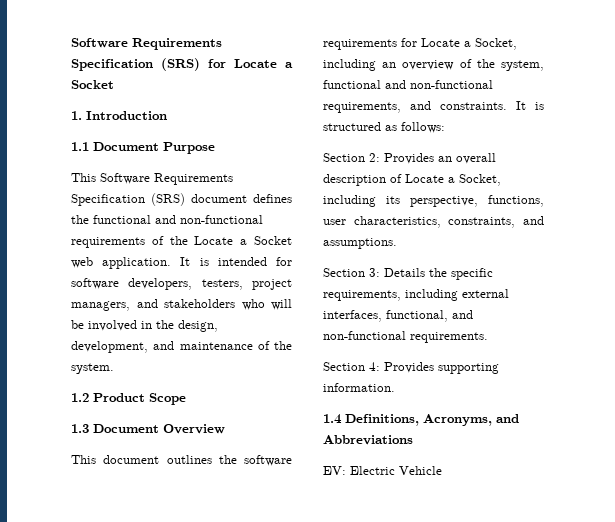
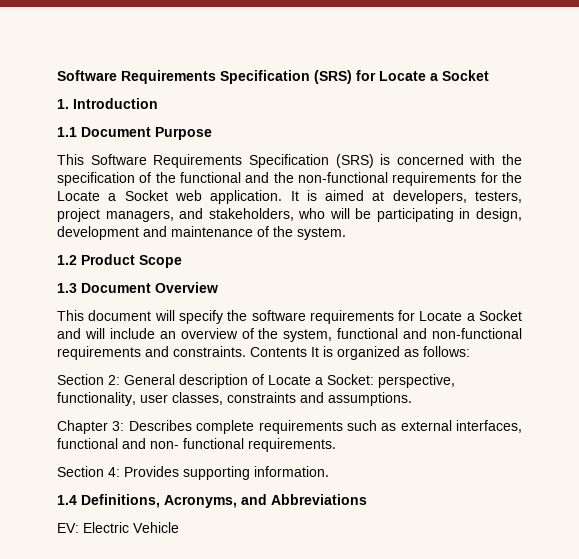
- This Software Requirements Specification (SRS) document defines the functional and non-functional requirements of the Locate a Socket web application.
+ This Software Requirements Specification (SRS) is concerned with the specification of the functional and the non-functional requirements for the Locate a Socket web application.
- It is intended for software developers, testers, project managers, and stakeholders who will be involved in the design, development, and maintenance of the system.
+ It is aimed at developers, testers, project managers, and stakeholders, who will be participating in design, development and maintenance of the system.
- This document outlines the software requirements for Locate a Socket, including an overview of the system, functional and non-functional requirements, and constraints.
+ This document will specify the software requirements for Locate a Socket and will include an overview of the system, functional and non-functional requirements and constraints.
- It is structured as follows:
+ Contents It is organized as follows:
- Section 2: Provides an overall description of Locate a Socket, including its perspective, functions, user characteristics, constraints, and assumptions.
- Section 3: Details the specific requirements, including external interfaces, functional, and non-functional requirements.
+ Section 2: General description of Locate a Socket: perspective, functionality, user classes, constraints and assumptions.
+ Chapter 3: Describes complete requirements such as external interfaces, functional and non- functional requirements.

